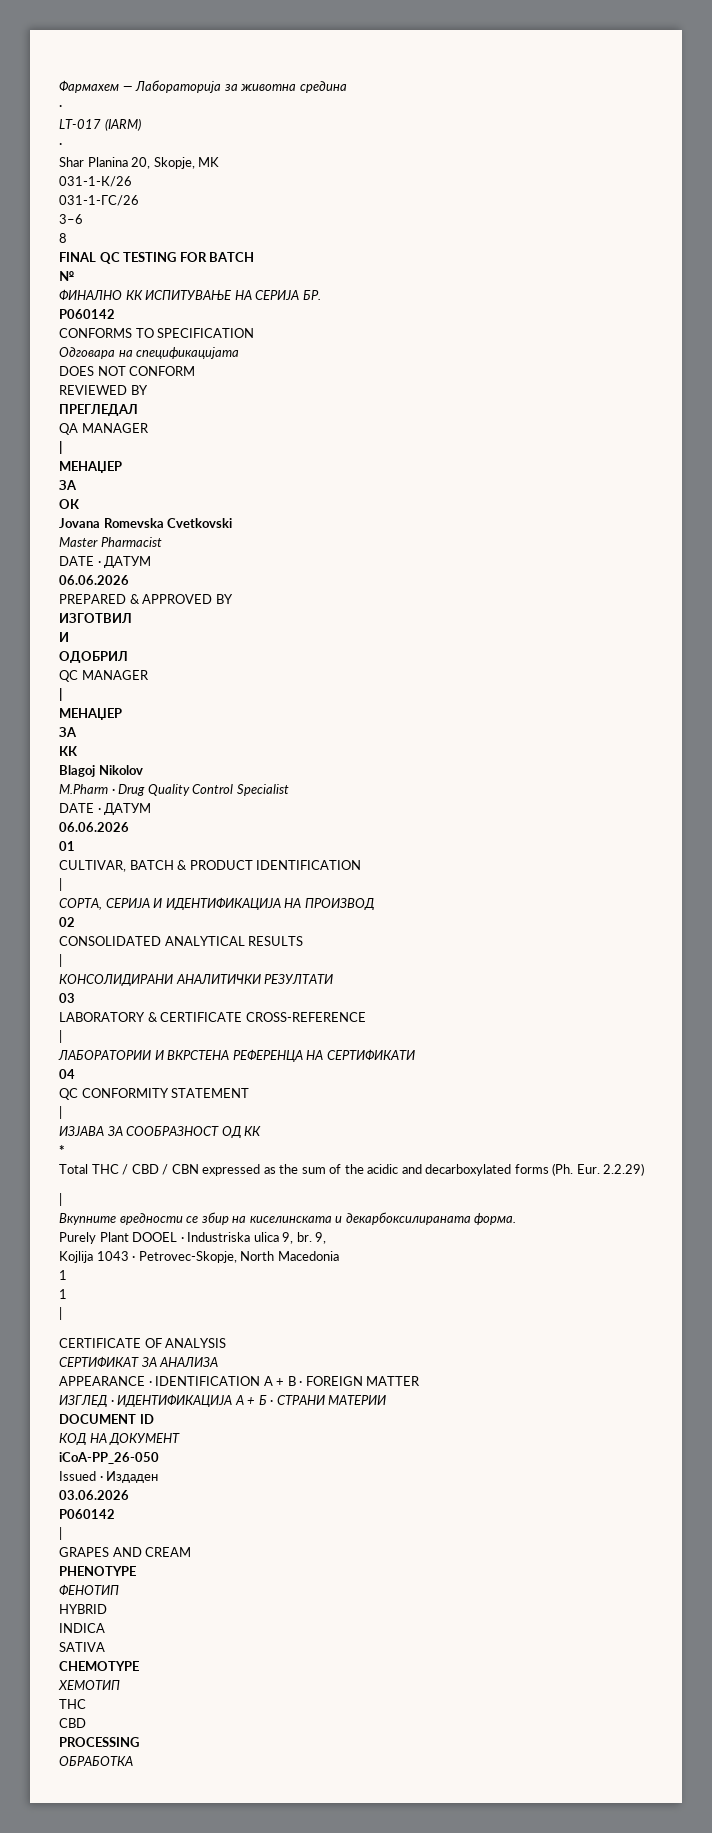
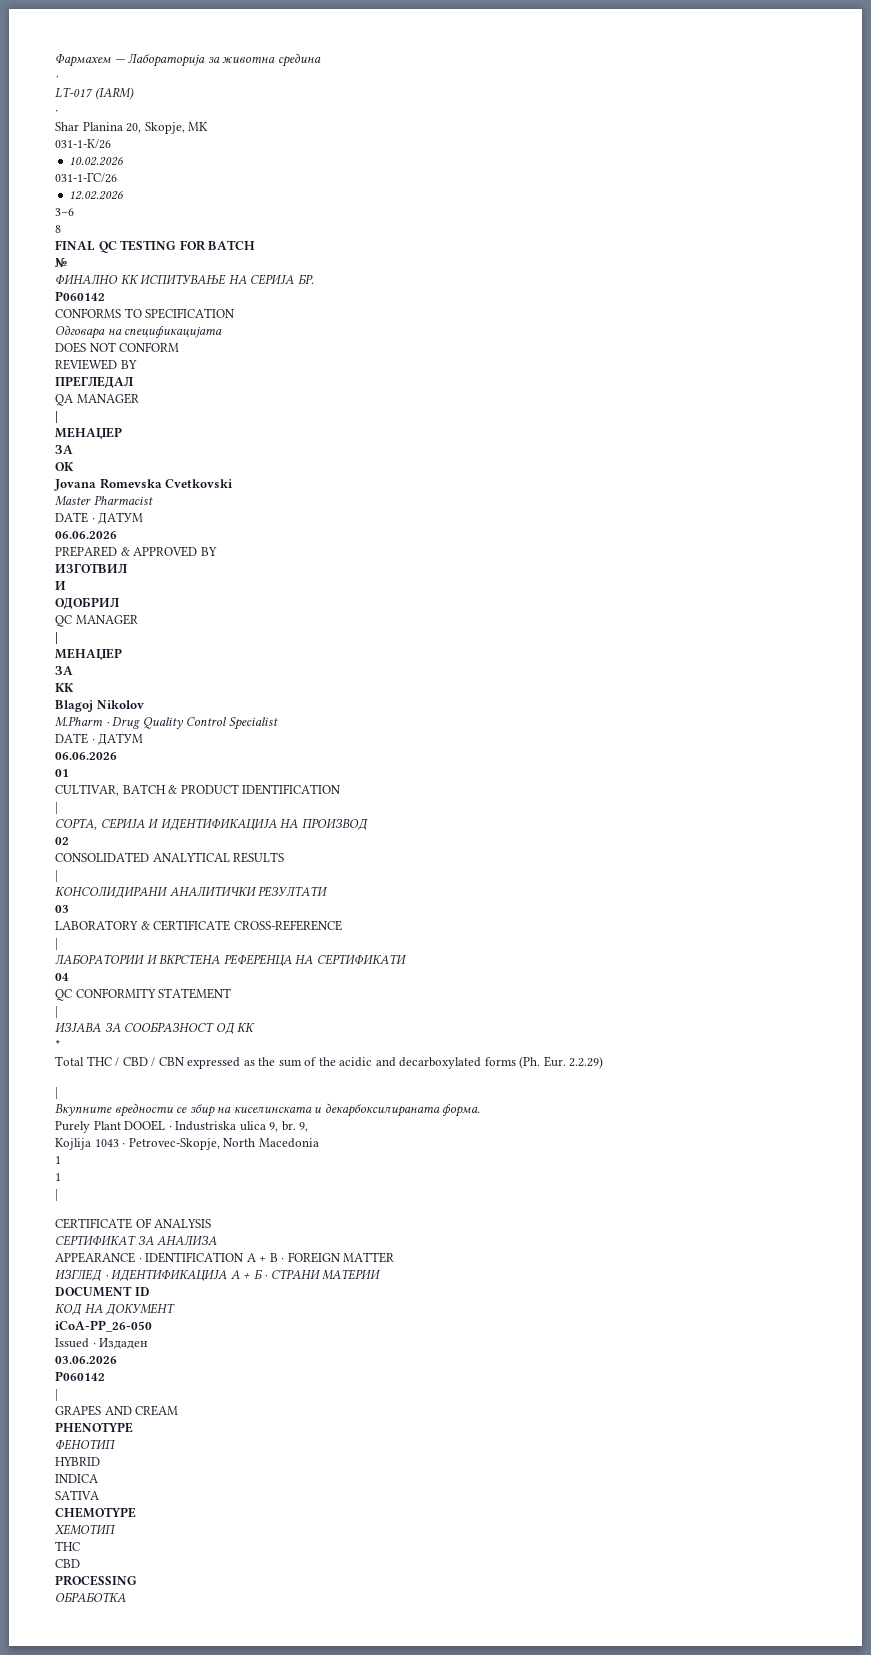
+ 10.02.2026
+ 12.02.2026

